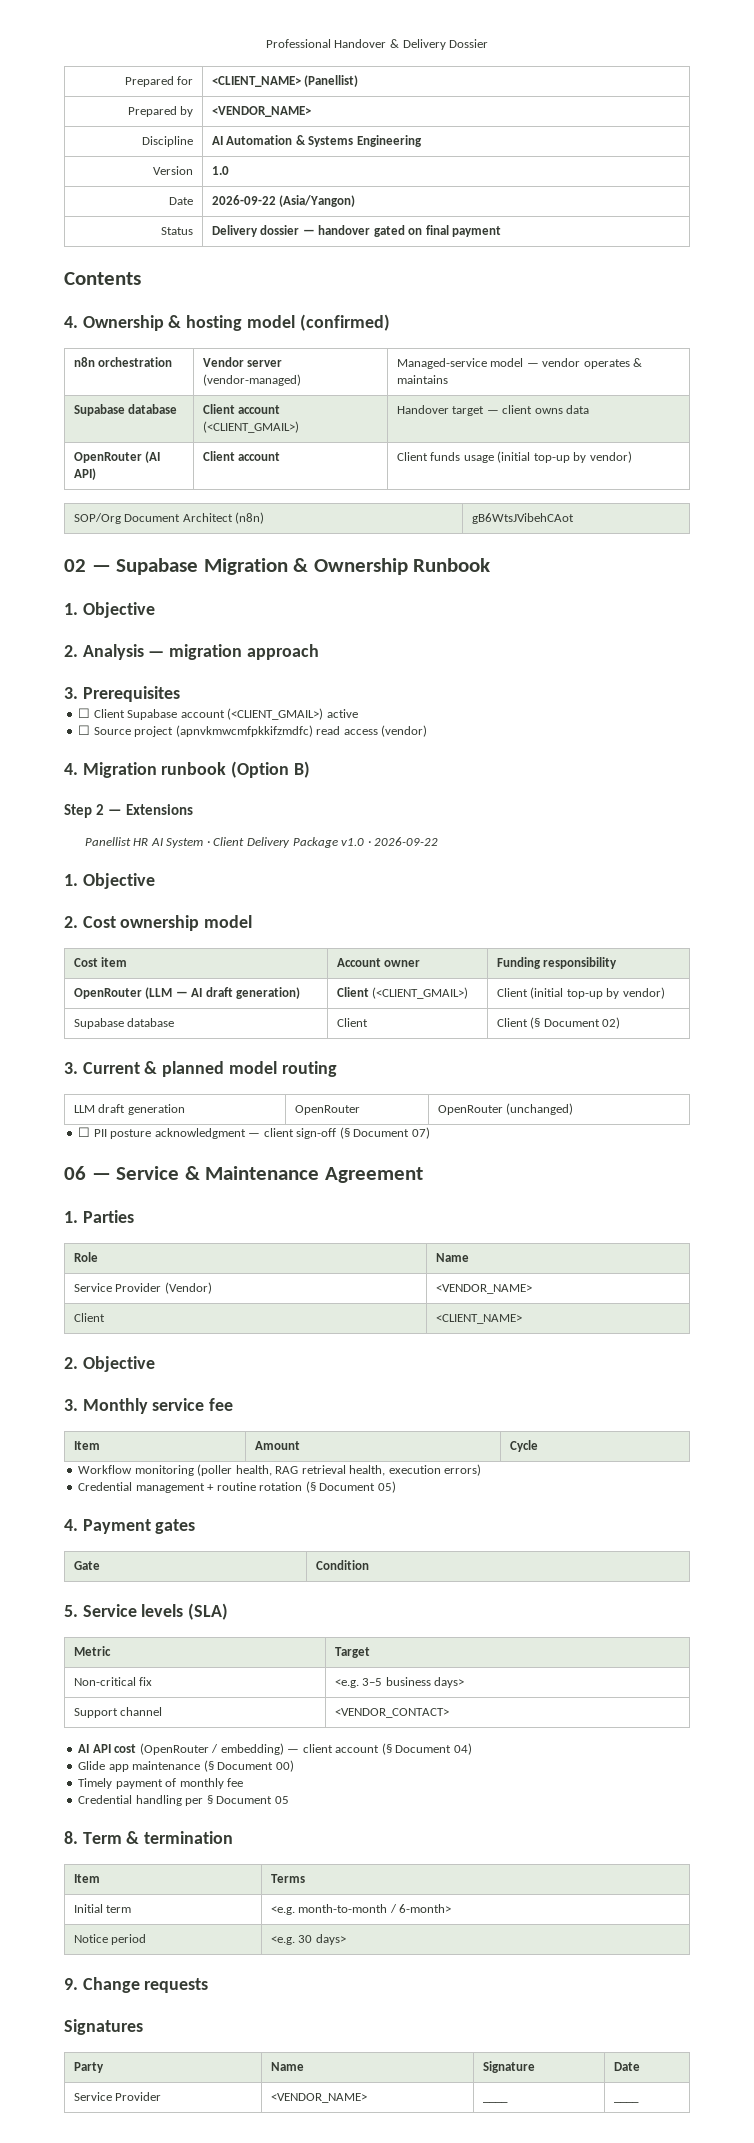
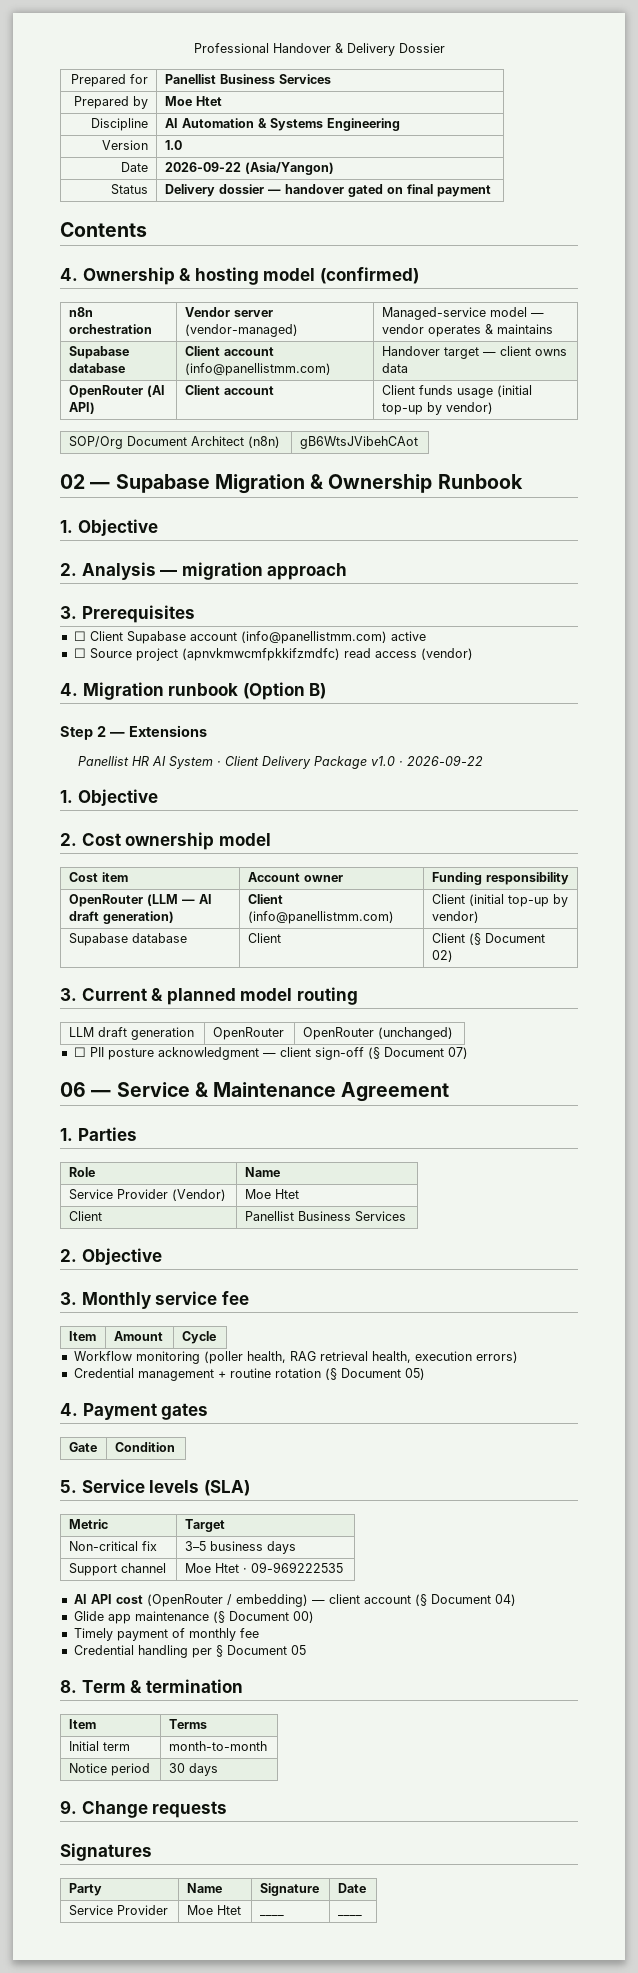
- Prepared for | <CLIENT_NAME> (Panellist)
+ Prepared for | Panellist Business Services
- Prepared by | <VENDOR_NAME>
+ Prepared by | Moe Htet
- Supabase database | Client account (<CLIENT_GMAIL>) | Handover target — client owns data
+ Supabase database | Client account (info@panellistmm.com) | Handover target — client owns data
- ☐ Client Supabase account (<CLIENT_GMAIL>) active
+ ☐ Client Supabase account (info@panellistmm.com) active
- OpenRouter (LLM — AI draft generation) | Client (<CLIENT_GMAIL>) | Client (initial top-up by vendor)
+ OpenRouter (LLM — AI draft generation) | Client (info@panellistmm.com) | Client (initial top-up by vendor)
- Service Provider (Vendor) | <VENDOR_NAME>
- Client | <CLIENT_NAME>
+ Service Provider (Vendor) | Moe Htet
+ Client | Panellist Business Services
- Non-critical fix | <e.g. 3–5 business days>
+ Non-critical fix | 3–5 business days
- Support channel | <VENDOR_CONTACT>
+ Support channel | Moe Htet · 09-969222535
- Initial term | <e.g. month-to-month / 6-month>
+ Initial term | month-to-month
- Notice period | <e.g. 30 days>
+ Notice period | 30 days
- Service Provider | <VENDOR_NAME> | ____ | ____
+ Service Provider | Moe Htet | ____ | ____

